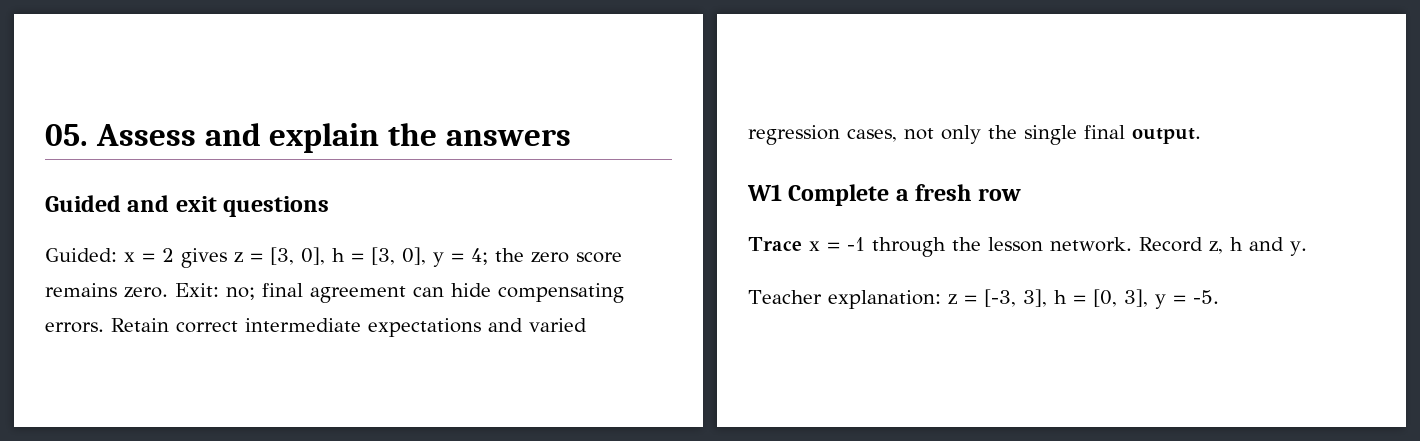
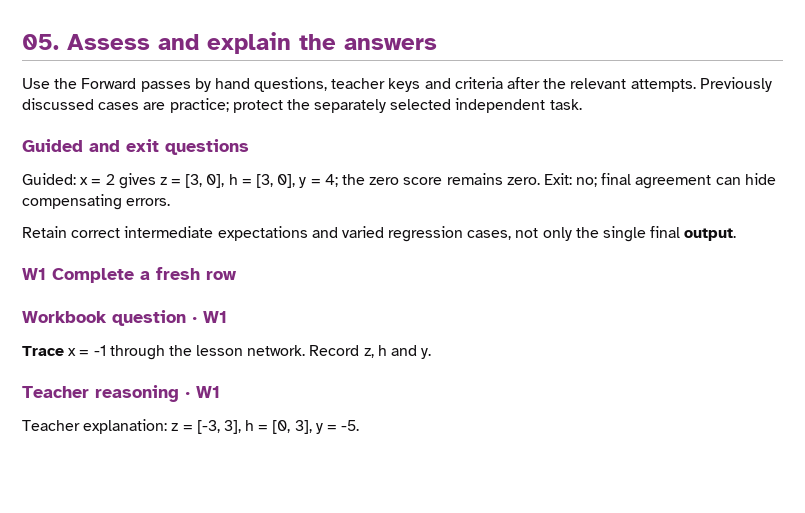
+ Use the Forward passes by hand questions, teacher keys and criteria after the relevant attempts. Previously discussed cases are practice; protect the separately selected independent task.
- Exit: no; final agreement can hide compensating errors. Retain correct intermediate expectations and varied regression cases, not only the single final output.
+ Exit: no; final agreement can hide compensating errors.
+ Retain correct intermediate expectations and varied regression cases, not only the single final output.
+ Workbook question · W1
+ Teacher reasoning · W1

